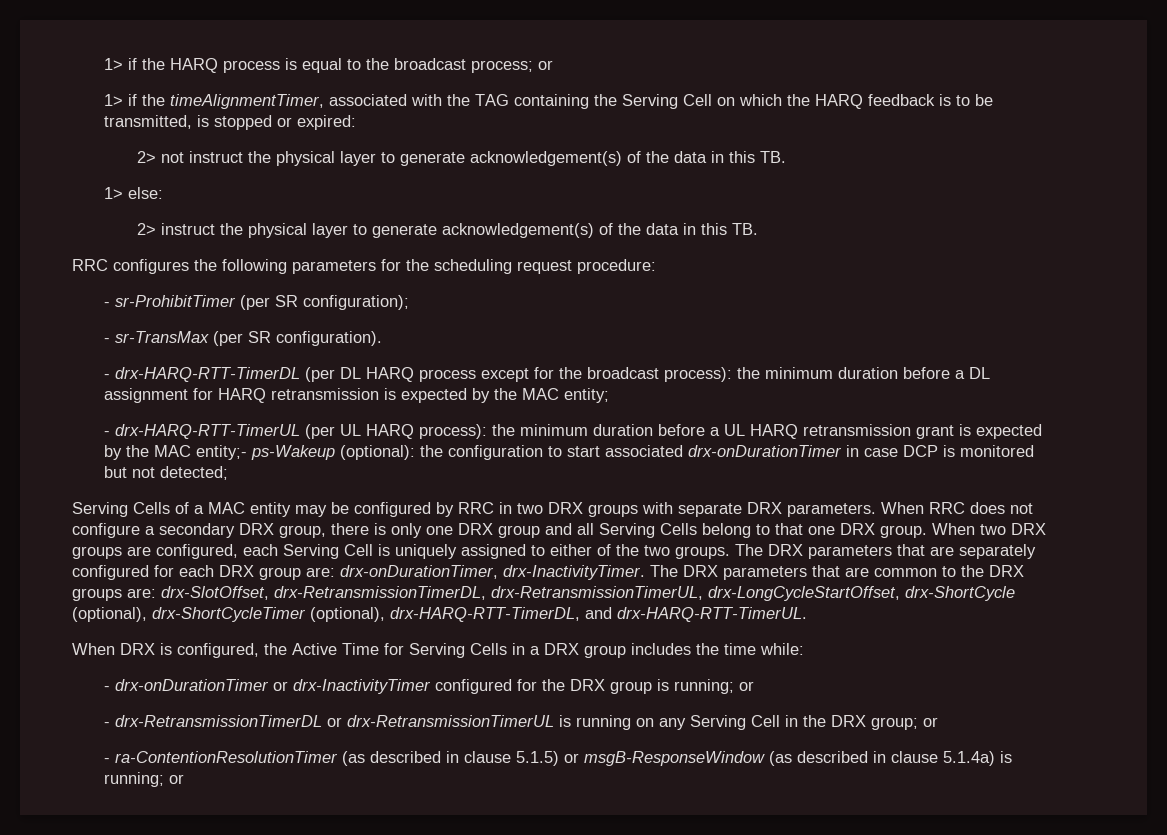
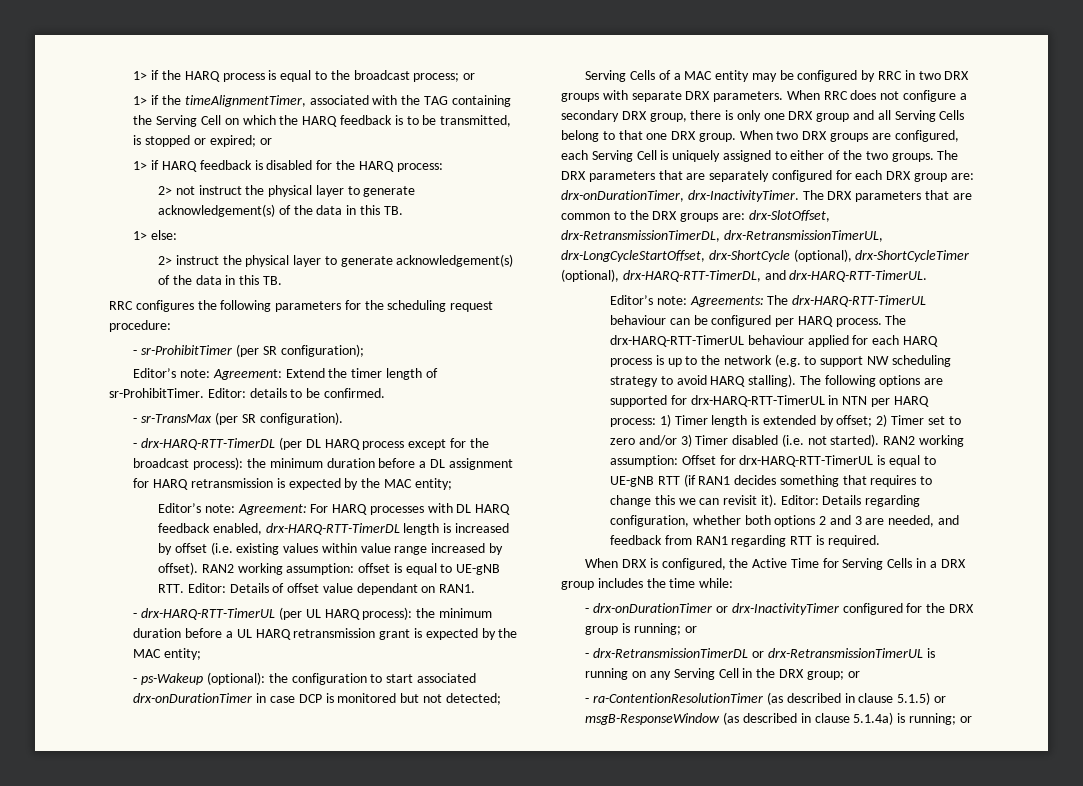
- 1> if the timeAlignmentTimer, associated with the TAG containing the Serving Cell on which the HARQ feedback is to be transmitted, is stopped or expired:
+ 1> if the timeAlignmentTimer, associated with the TAG containing the Serving Cell on which the HARQ feedback is to be transmitted, is stopped or expired; or
+ 1> if HARQ feedback is disabled for the HARQ process:
+ Editor’s note: Agreement: Extend the timer length of sr-ProhibitTimer. Editor: details to be confirmed.
+ Editor’s note: Agreement: For HARQ processes with DL HARQ feedback enabled, drx-HARQ-RTT-TimerDL length is increased by offset (i.e. existing values within value range increased by offset). RAN2 working assumption: offset is equal to UE-gNB RTT. Editor: Details of offset value dependant on RAN1.
- - drx-HARQ-RTT-TimerUL (per UL HARQ process): the minimum duration before a UL HARQ retransmission grant is expected by the MAC entity;- ps-Wakeup (optional): the configuration to start associated drx-onDurationTimer in case DCP is monitored but not detected;
+ - drx-HARQ-RTT-TimerUL (per UL HARQ process): the minimum duration before a UL HARQ retransmission grant is expected by the MAC entity;
+ - ps-Wakeup (optional): the configuration to start associated drx-onDurationTimer in case DCP is monitored but not detected;
+ Editor’s note: Agreements: The drx-HARQ-RTT-TimerUL behaviour can be configured per HARQ process. The drx-HARQ-RTT-TimerUL behaviour applied for each HARQ process is up to the network (e.g. to support NW scheduling strategy to avoid HARQ stalling). The following options are supported for drx-HARQ-RTT-TimerUL in NTN per HARQ process: 1) Timer length is extended by offset; 2) Timer set to zero and/or 3) Timer disabled (i.e. not started). RAN2 working assumption: Offset for drx-HARQ-RTT-TimerUL is equal to UE-gNB RTT (if RAN1 decides something that requires to change this we can revisit it). Editor: Details regarding configuration, whether both options 2 and 3 are needed, and feedback from RAN1 regarding RTT is required.

